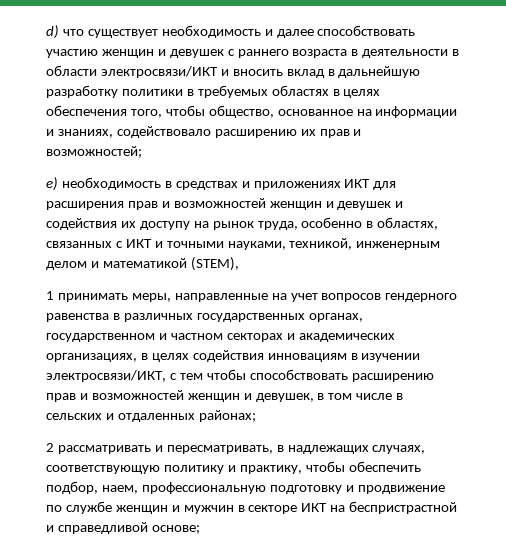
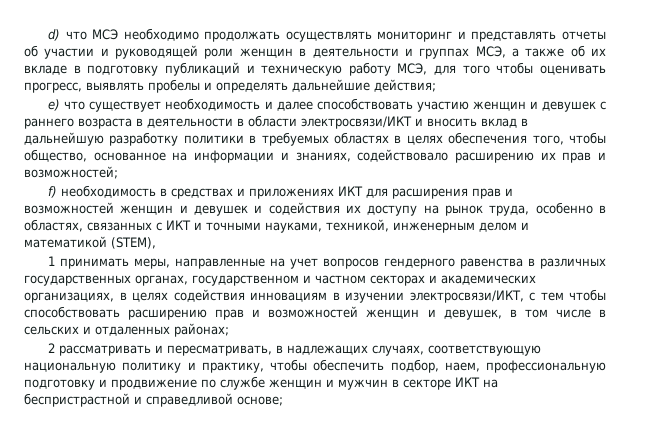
- d) что существует необходимость и далее способствовать участию женщин и девушек с раннего возраста в деятельности в области электросвязи/ИКТ и вносить вклад в дальнейшую разработку политики в требуемых областях в целях обеспечения того, чтобы общество, основанное на информации и знаниях, содействовало расширению их прав и возможностей;
+ d) что МСЭ необходимо продолжать осуществлять мониторинг и представлять отчеты об участии и руководящей роли женщин в деятельности и группах МСЭ, а также об их вкладе в подготовку публикаций и техническую работу МСЭ, для того чтобы оценивать прогресс, выявлять пробелы и определять дальнейшие действия;
+ e) что существует необходимость и далее способствовать участию женщин и девушек с раннего возраста в деятельности в области электросвязи/ИКТ и вносить вклад в дальнейшую разработку политики в требуемых областях в целях обеспечения того, чтобы общество, основанное на информации и знаниях, содействовало расширению их прав и возможностей;
- e) необходимость в средствах и приложениях ИКТ для расширения прав и возможностей женщин и девушек и содействия их доступу на рынок труда, особенно в областях, связанных с ИКТ и точными науками, техникой, инженерным делом и математикой (STEM),
+ f) необходимость в средствах и приложениях ИКТ для расширения прав и возможностей женщин и девушек и содействия их доступу на рынок труда, особенно в областях, связанных с ИКТ и точными науками, техникой, инженерным делом и математикой (STEM),
- 2 рассматривать и пересматривать, в надлежащих случаях, соответствующую политику и практику, чтобы обеспечить подбор, наем, профессиональную подготовку и продвижение по службе женщин и мужчин в секторе ИКТ на беспристрастной и справедливой основе;
+ 2 рассматривать и пересматривать, в надлежащих случаях, соответствующую национальную политику и практику, чтобы обеспечить подбор, наем, профессиональную подготовку и продвижение по службе женщин и мужчин в секторе ИКТ на беспристрастной и справедливой основе;

